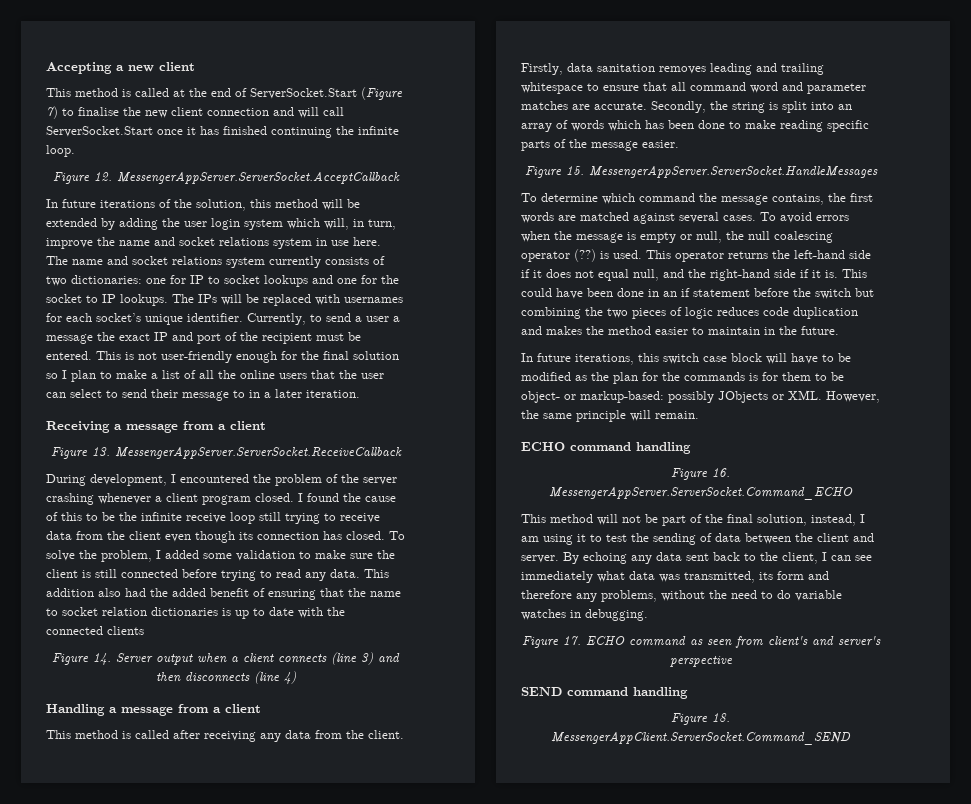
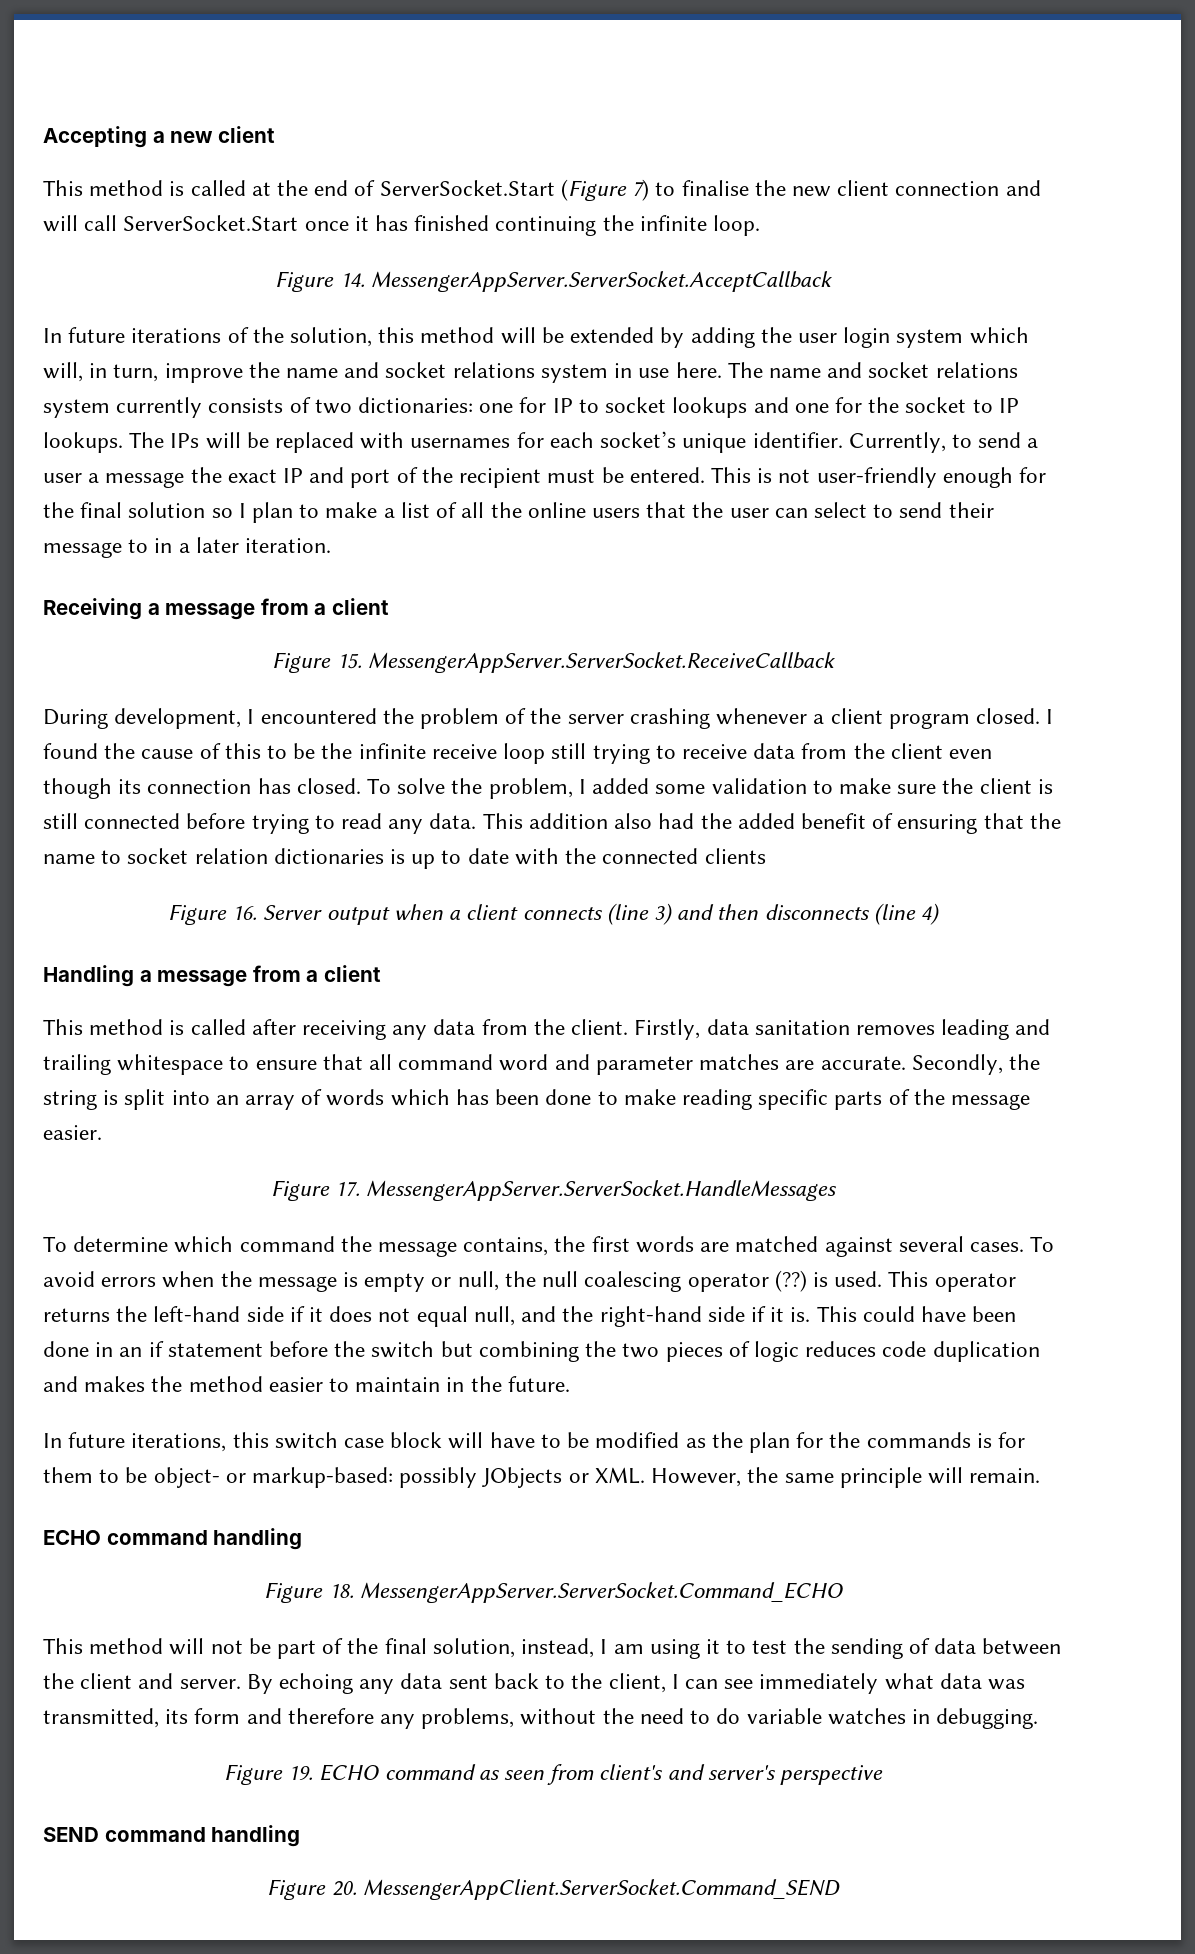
- Figure 12. MessengerAppServer.ServerSocket.AcceptCallback
+ Figure 14. MessengerAppServer.ServerSocket.AcceptCallback
- Figure 13. MessengerAppServer.ServerSocket.ReceiveCallback
+ Figure 15. MessengerAppServer.ServerSocket.ReceiveCallback
- Figure 14. Server output when a client connects (line 3) and then disconnects (line 4)
+ Figure 16. Server output when a client connects (line 3) and then disconnects (line 4)
- Figure 15. MessengerAppServer.ServerSocket.HandleMessages
+ Figure 17. MessengerAppServer.ServerSocket.HandleMessages
- Figure 16. MessengerAppServer.ServerSocket.Command_ECHO
+ Figure 18. MessengerAppServer.ServerSocket.Command_ECHO
- Figure 17. ECHO command as seen from client's and server's perspective
+ Figure 19. ECHO command as seen from client's and server's perspective
- Figure 18. MessengerAppClient.ServerSocket.Command_SEND
+ Figure 20. MessengerAppClient.ServerSocket.Command_SEND

